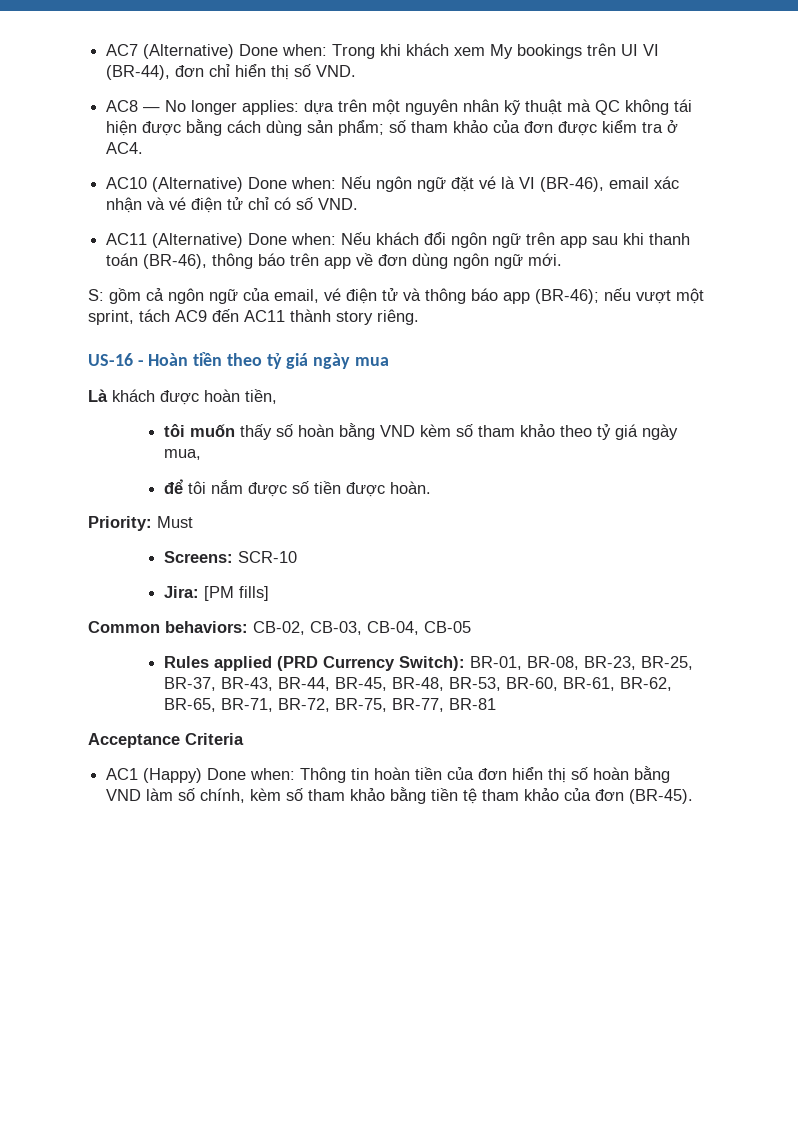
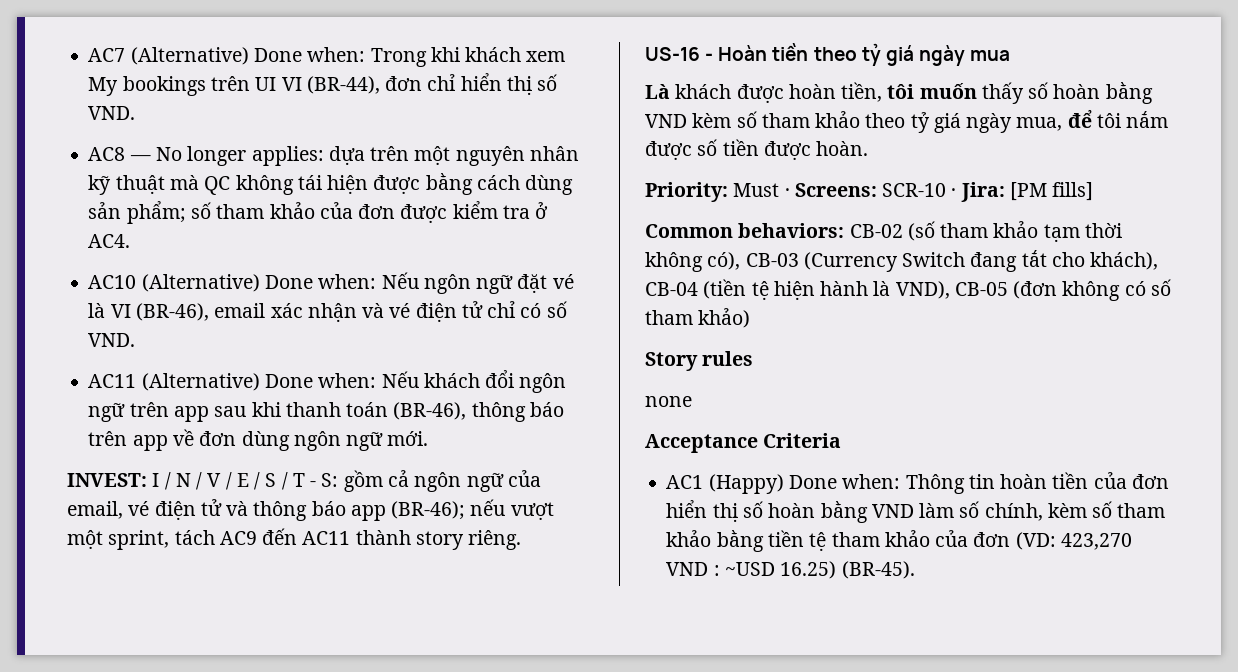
- S: gồm cả ngôn ngữ của email, vé điện tử và thông báo app (BR-46); nếu vượt một sprint, tách AC9 đến AC11 thành story riêng.
+ INVEST: I / N / V / E / S / T - S: gồm cả ngôn ngữ của email, vé điện tử và thông báo app (BR-46); nếu vượt một sprint, tách AC9 đến AC11 thành story riêng.
- Là khách được hoàn tiền,
- tôi muốn thấy số hoàn bằng VND kèm số tham khảo theo tỷ giá ngày mua,
- để tôi nắm được số tiền được hoàn.
+ Là khách được hoàn tiền, tôi muốn thấy số hoàn bằng VND kèm số tham khảo theo tỷ giá ngày mua, để tôi nắm được số tiền được hoàn.
- Priority: Must
- Screens: SCR-10
- Jira: [PM fills]
+ Priority: Must · Screens: SCR-10 · Jira: [PM fills]
- Common behaviors: CB-02, CB-03, CB-04, CB-05
- Rules applied (PRD Currency Switch): BR-01, BR-08, BR-23, BR-25, BR-37, BR-43, BR-44, BR-45, BR-48, BR-53, BR-60, BR-61, BR-62, BR-65, BR-71, BR-72, BR-75, BR-77, BR-81
+ Common behaviors: CB-02 (số tham khảo tạm thời không có), CB-03 (Currency Switch đang tắt cho khách), CB-04 (tiền tệ hiện hành là VND), CB-05 (đơn không có số tham khảo)
+ Story rules
+ none
- AC1 (Happy) Done when: Thông tin hoàn tiền của đơn hiển thị số hoàn bằng VND làm số chính, kèm số tham khảo bằng tiền tệ tham khảo của đơn (BR-45).
+ AC1 (Happy) Done when: Thông tin hoàn tiền của đơn hiển thị số hoàn bằng VND làm số chính, kèm số tham khảo bằng tiền tệ tham khảo của đơn (VD: 423,270 VND : ~USD 16.25) (BR-45).

